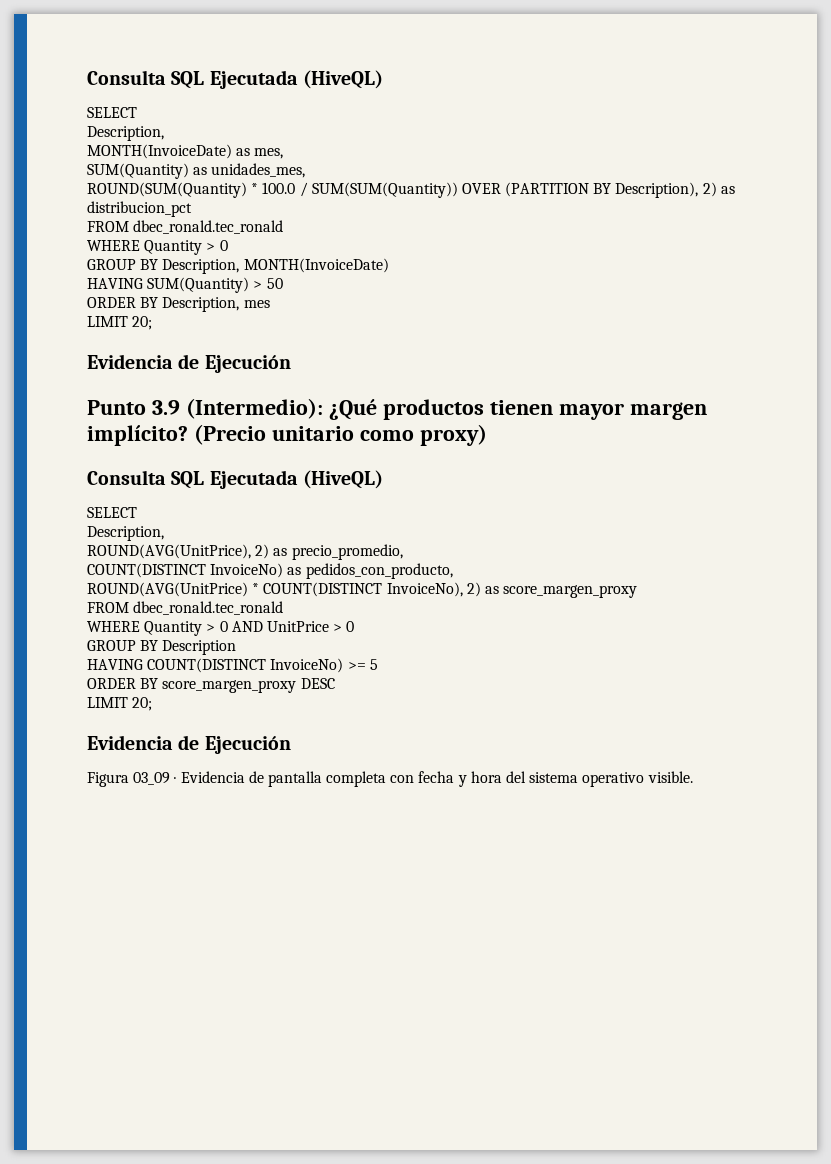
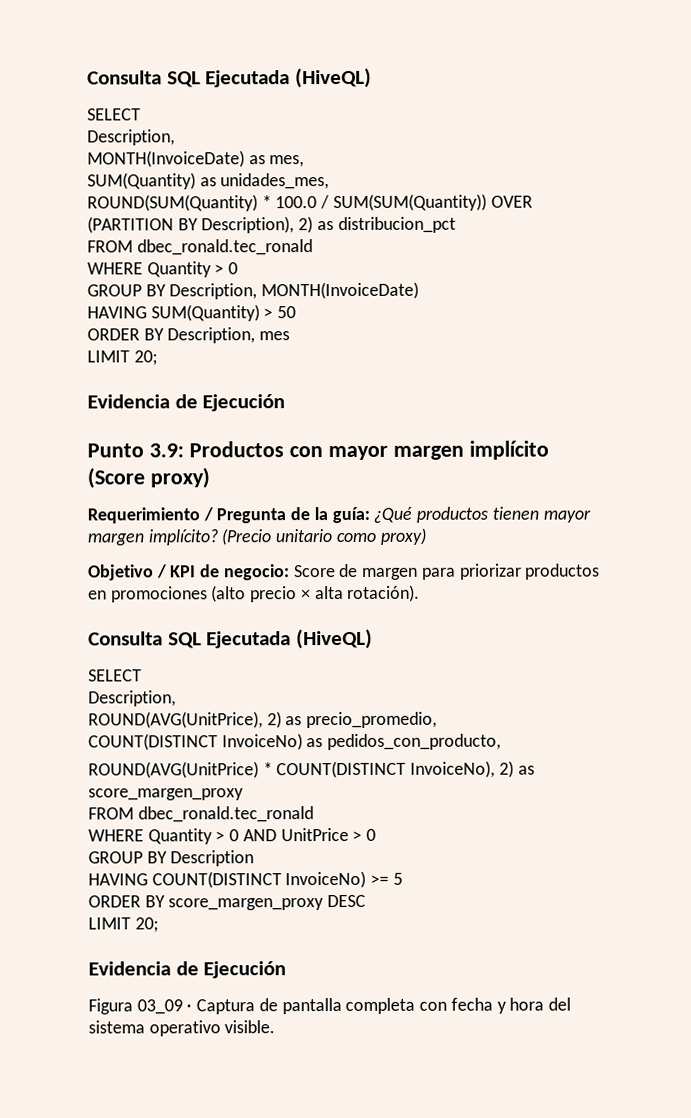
- Punto 3.9 (Intermedio): ¿Qué productos tienen mayor margen implícito?
+ Punto 3.9: Productos con mayor margen implícito (Score proxy)
+ Requerimiento / Pregunta de la guía: ¿Qué productos tienen mayor margen implícito?
+ Objetivo / KPI de negocio: Score de margen para priorizar productos en promociones (alto precio × alta rotación).
- Figura 03_09 · Evidencia de pantalla completa con fecha y hora del sistema operativo visible.
+ Figura 03_09 · Captura de pantalla completa con fecha y hora del sistema operativo visible.

